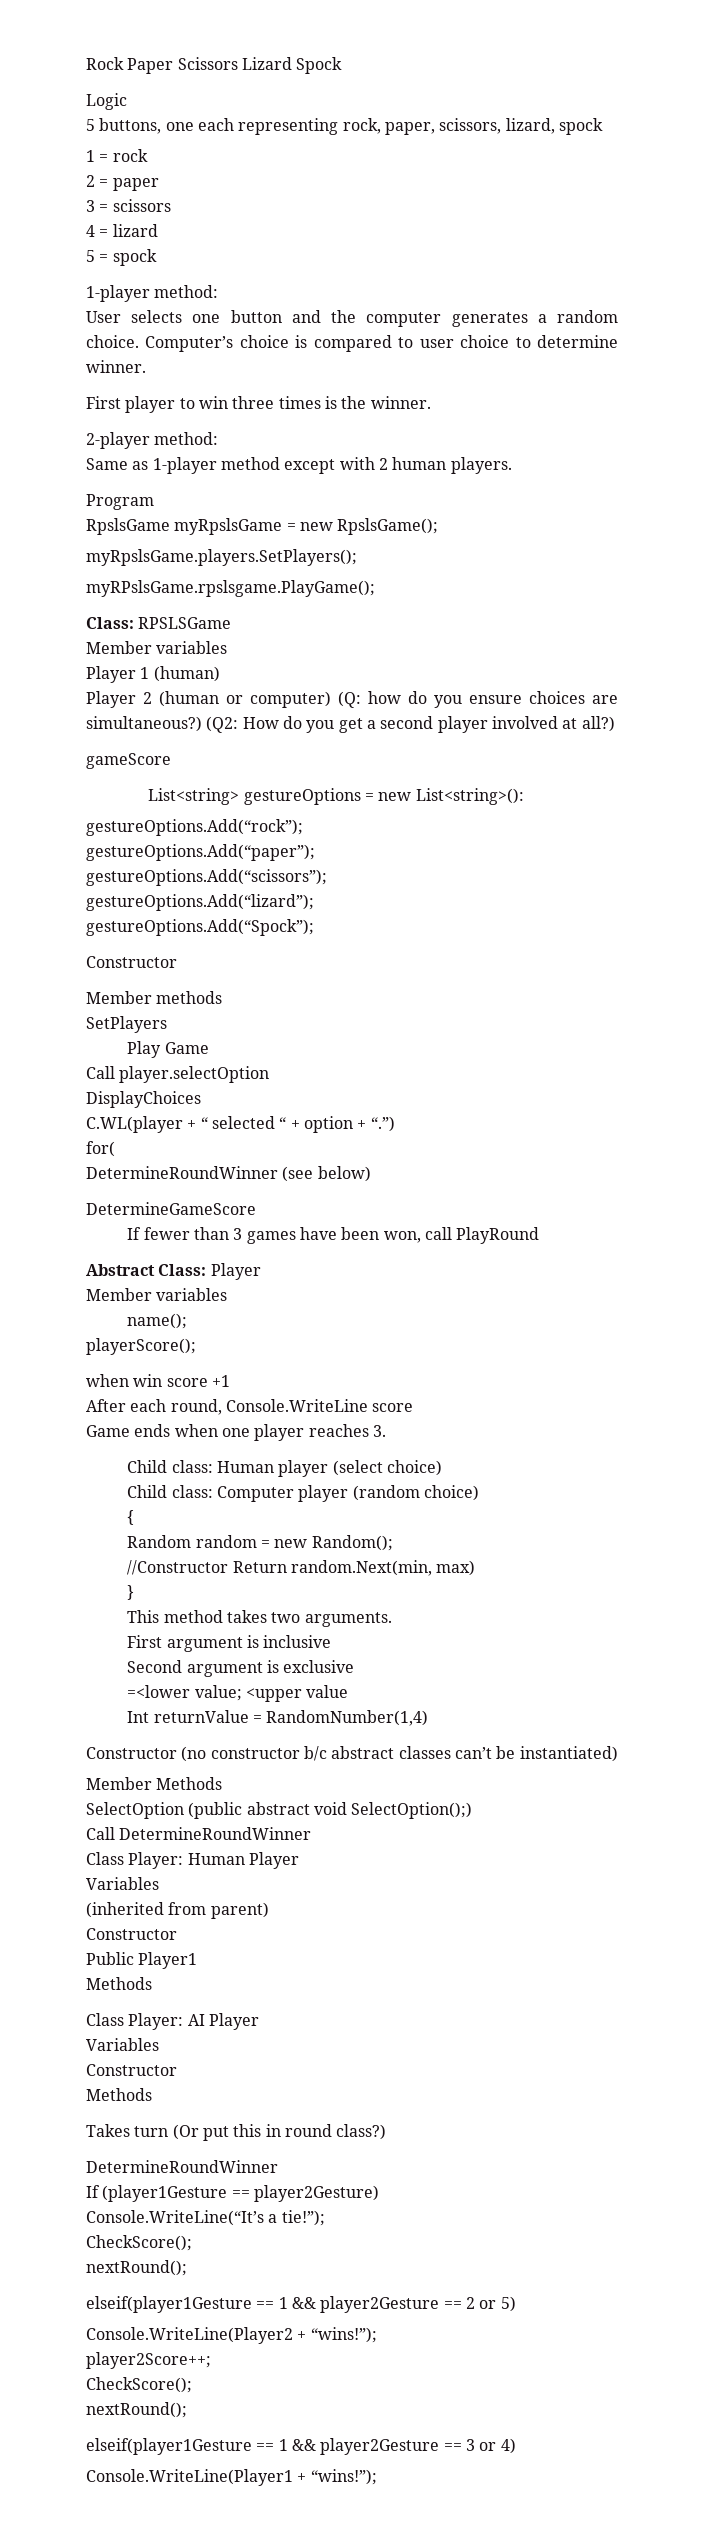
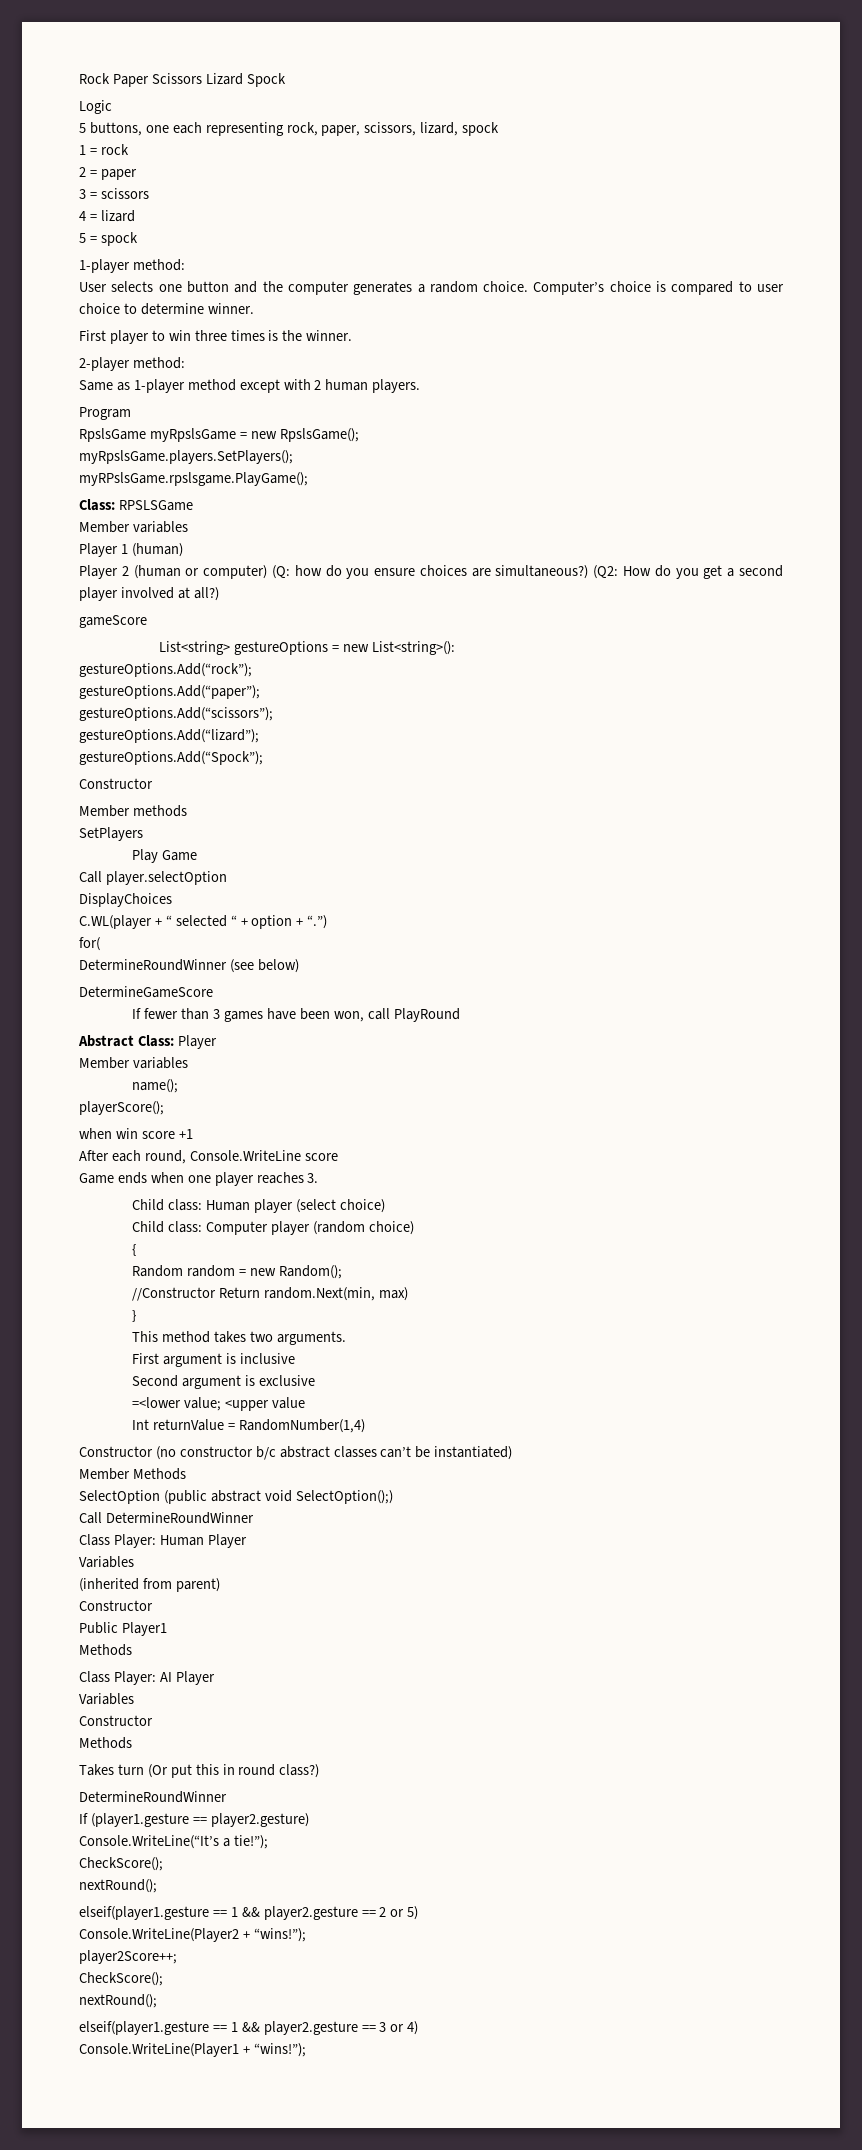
- If (player1Gesture == player2Gesture)
+ If (player1.gesture == player2.gesture)
- elseif(player1Gesture == 1 && player2Gesture == 2 or 5)
+ elseif(player1.gesture == 1 && player2.gesture == 2 or 5)
- elseif(player1Gesture == 1 && player2Gesture == 3 or 4)
+ elseif(player1.gesture == 1 && player2.gesture == 3 or 4)

